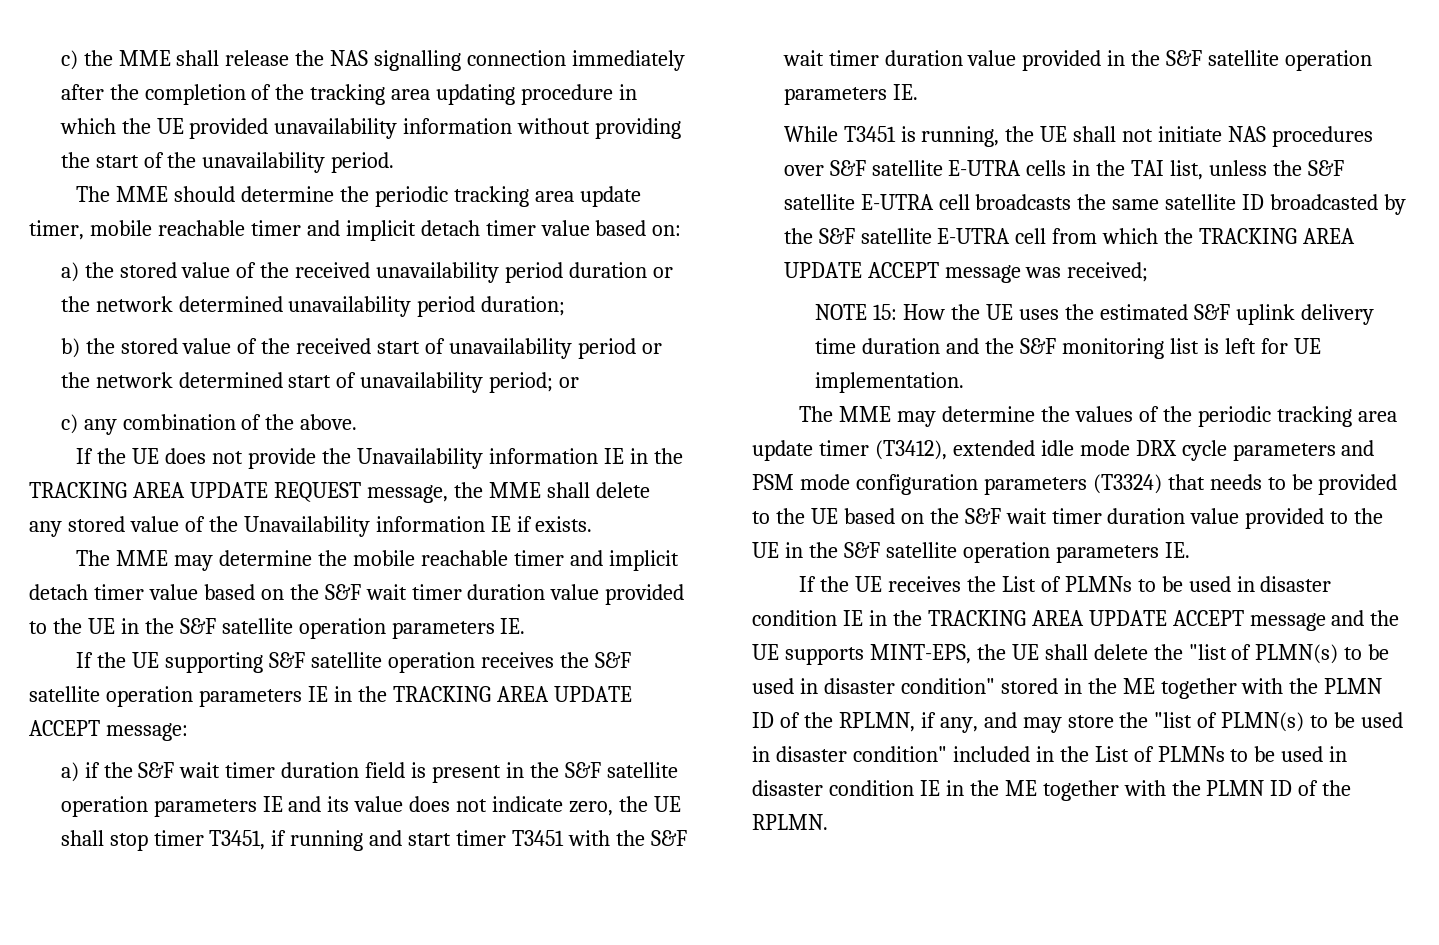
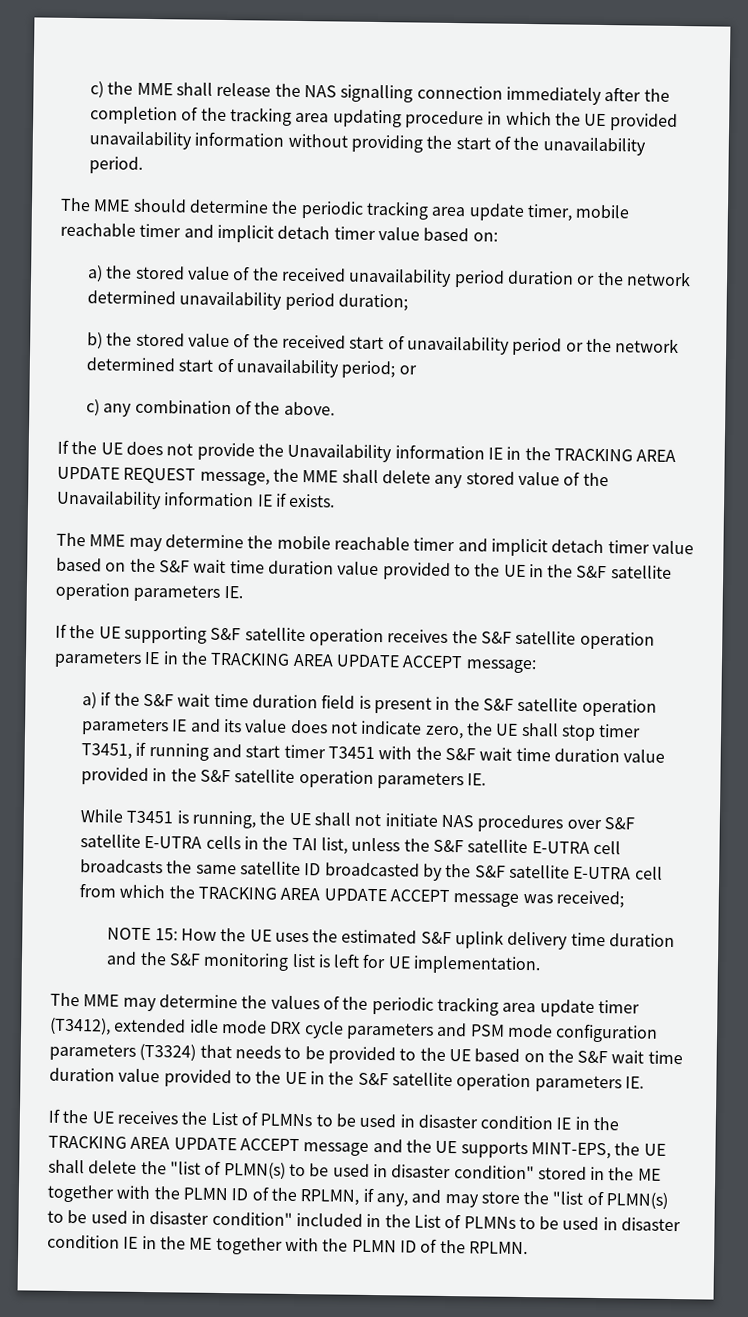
- The MME may determine the mobile reachable timer and implicit detach timer value based on the S&F wait timer duration value provided to the UE in the S&F satellite operation parameters IE.
+ The MME may determine the mobile reachable timer and implicit detach timer value based on the S&F wait time duration value provided to the UE in the S&F satellite operation parameters IE.
- a) if the S&F wait timer duration field is present in the S&F satellite operation parameters IE and its value does not indicate zero, the UE shall stop timer T3451, if running and start timer T3451 with the S&F wait timer duration value provided in the S&F satellite operation parameters IE.
+ a) if the S&F wait time duration field is present in the S&F satellite operation parameters IE and its value does not indicate zero, the UE shall stop timer T3451, if running and start timer T3451 with the S&F wait time duration value provided in the S&F satellite operation parameters IE.
- The MME may determine the values of the periodic tracking area update timer (T3412), extended idle mode DRX cycle parameters and PSM mode configuration parameters (T3324) that needs to be provided to the UE based on the S&F wait timer duration value provided to the UE in the S&F satellite operation parameters IE.
+ The MME may determine the values of the periodic tracking area update timer (T3412), extended idle mode DRX cycle parameters and PSM mode configuration parameters (T3324) that needs to be provided to the UE based on the S&F wait time duration value provided to the UE in the S&F satellite operation parameters IE.

